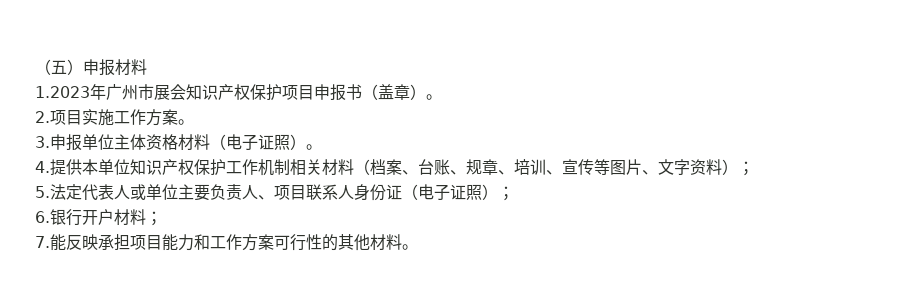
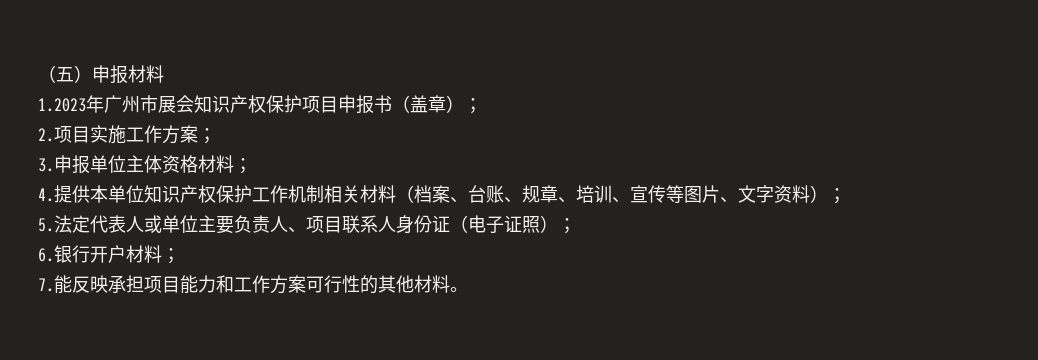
- 1.2023年广州市展会知识产权保护项目申报书（盖章）。
+ 1.2023年广州市展会知识产权保护项目申报书（盖章）；
- 2.项目实施工作方案。
+ 2.项目实施工作方案；
- 3.申报单位主体资格材料（电子证照）。
+ 3.申报单位主体资格材料；

